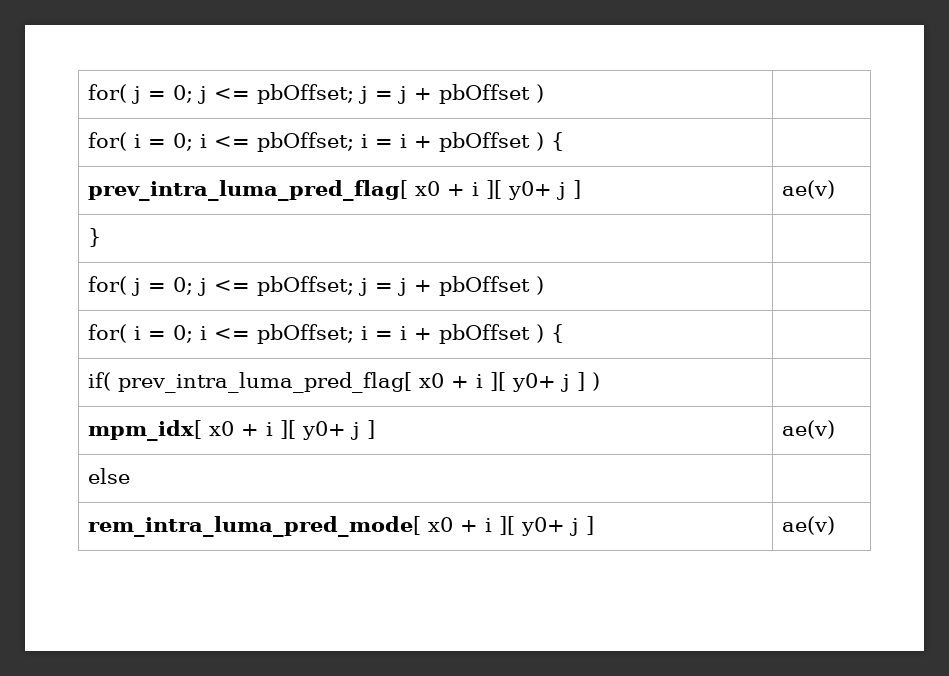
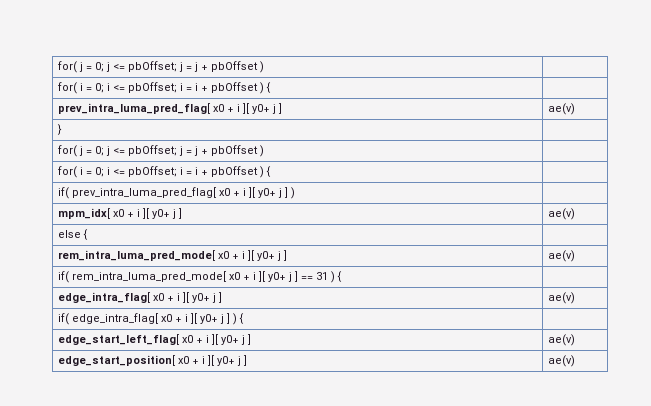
- else |
+ else { |
+ if( rem_intra_luma_pred_mode[ x0 + i ][ y0+ j ] == 31 ) { |
+ edge_intra_flag[ x0 + i ][ y0+ j ] | ae(v)
+ if( edge_intra_flag[ x0 + i ][ y0+ j ] ) { |
+ edge_start_left_flag[ x0 + i ][ y0+ j ] | ae(v)
+ edge_start_position[ x0 + i ][ y0+ j ] | ae(v)

